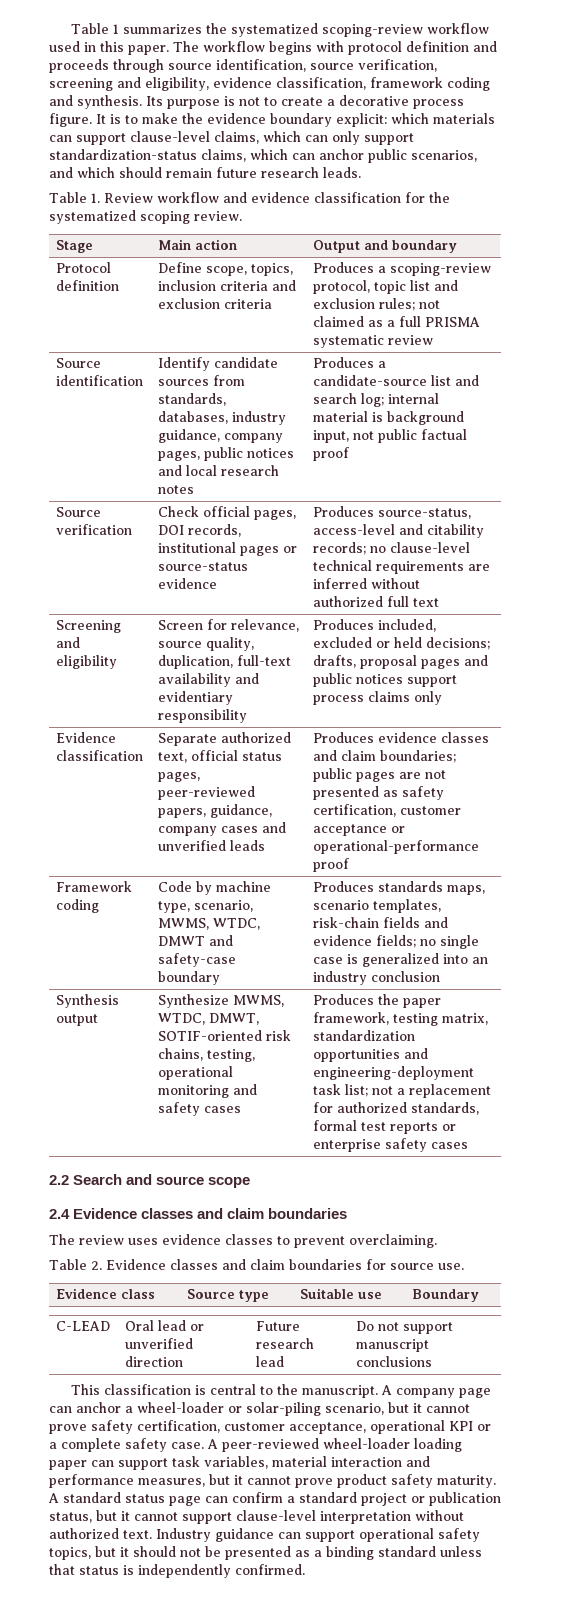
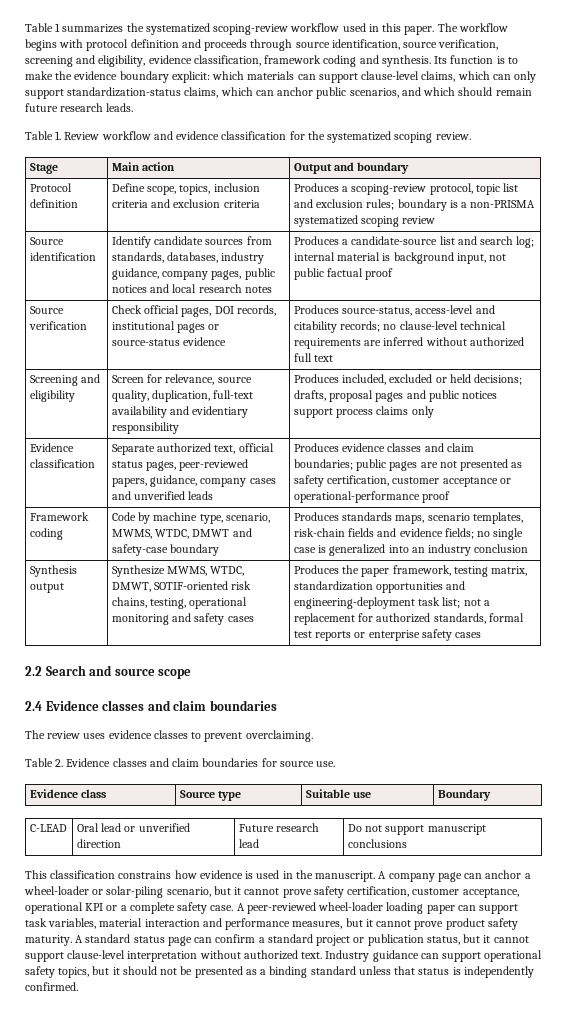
- Its purpose is not to create a decorative process figure. It is to make the evidence boundary explicit: which materials can support clause-level claims, which can only support standardization-status claims, which can anchor public scenarios, and which should remain future research leads.
+ Its function is to make the evidence boundary explicit: which materials can support clause-level claims, which can only support standardization-status claims, which can anchor public scenarios, and which should remain future research leads.
- Protocol definition | Define scope, topics, inclusion criteria and exclusion criteria | Produces a scoping-review protocol, topic list and exclusion rules; not claimed as a full PRISMA systematic review
+ Protocol definition | Define scope, topics, inclusion criteria and exclusion criteria | Produces a scoping-review protocol, topic list and exclusion rules; boundary is a non-PRISMA systematized scoping review
- This classification is central to the manuscript.
+ This classification constrains how evidence is used in the manuscript.

